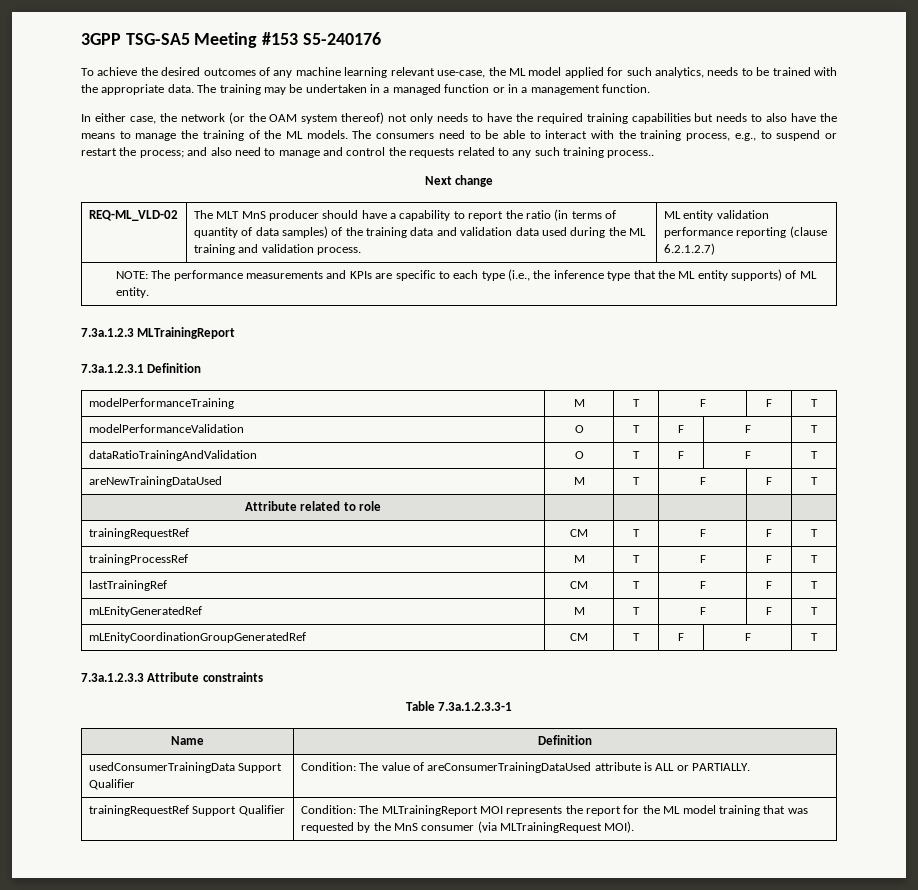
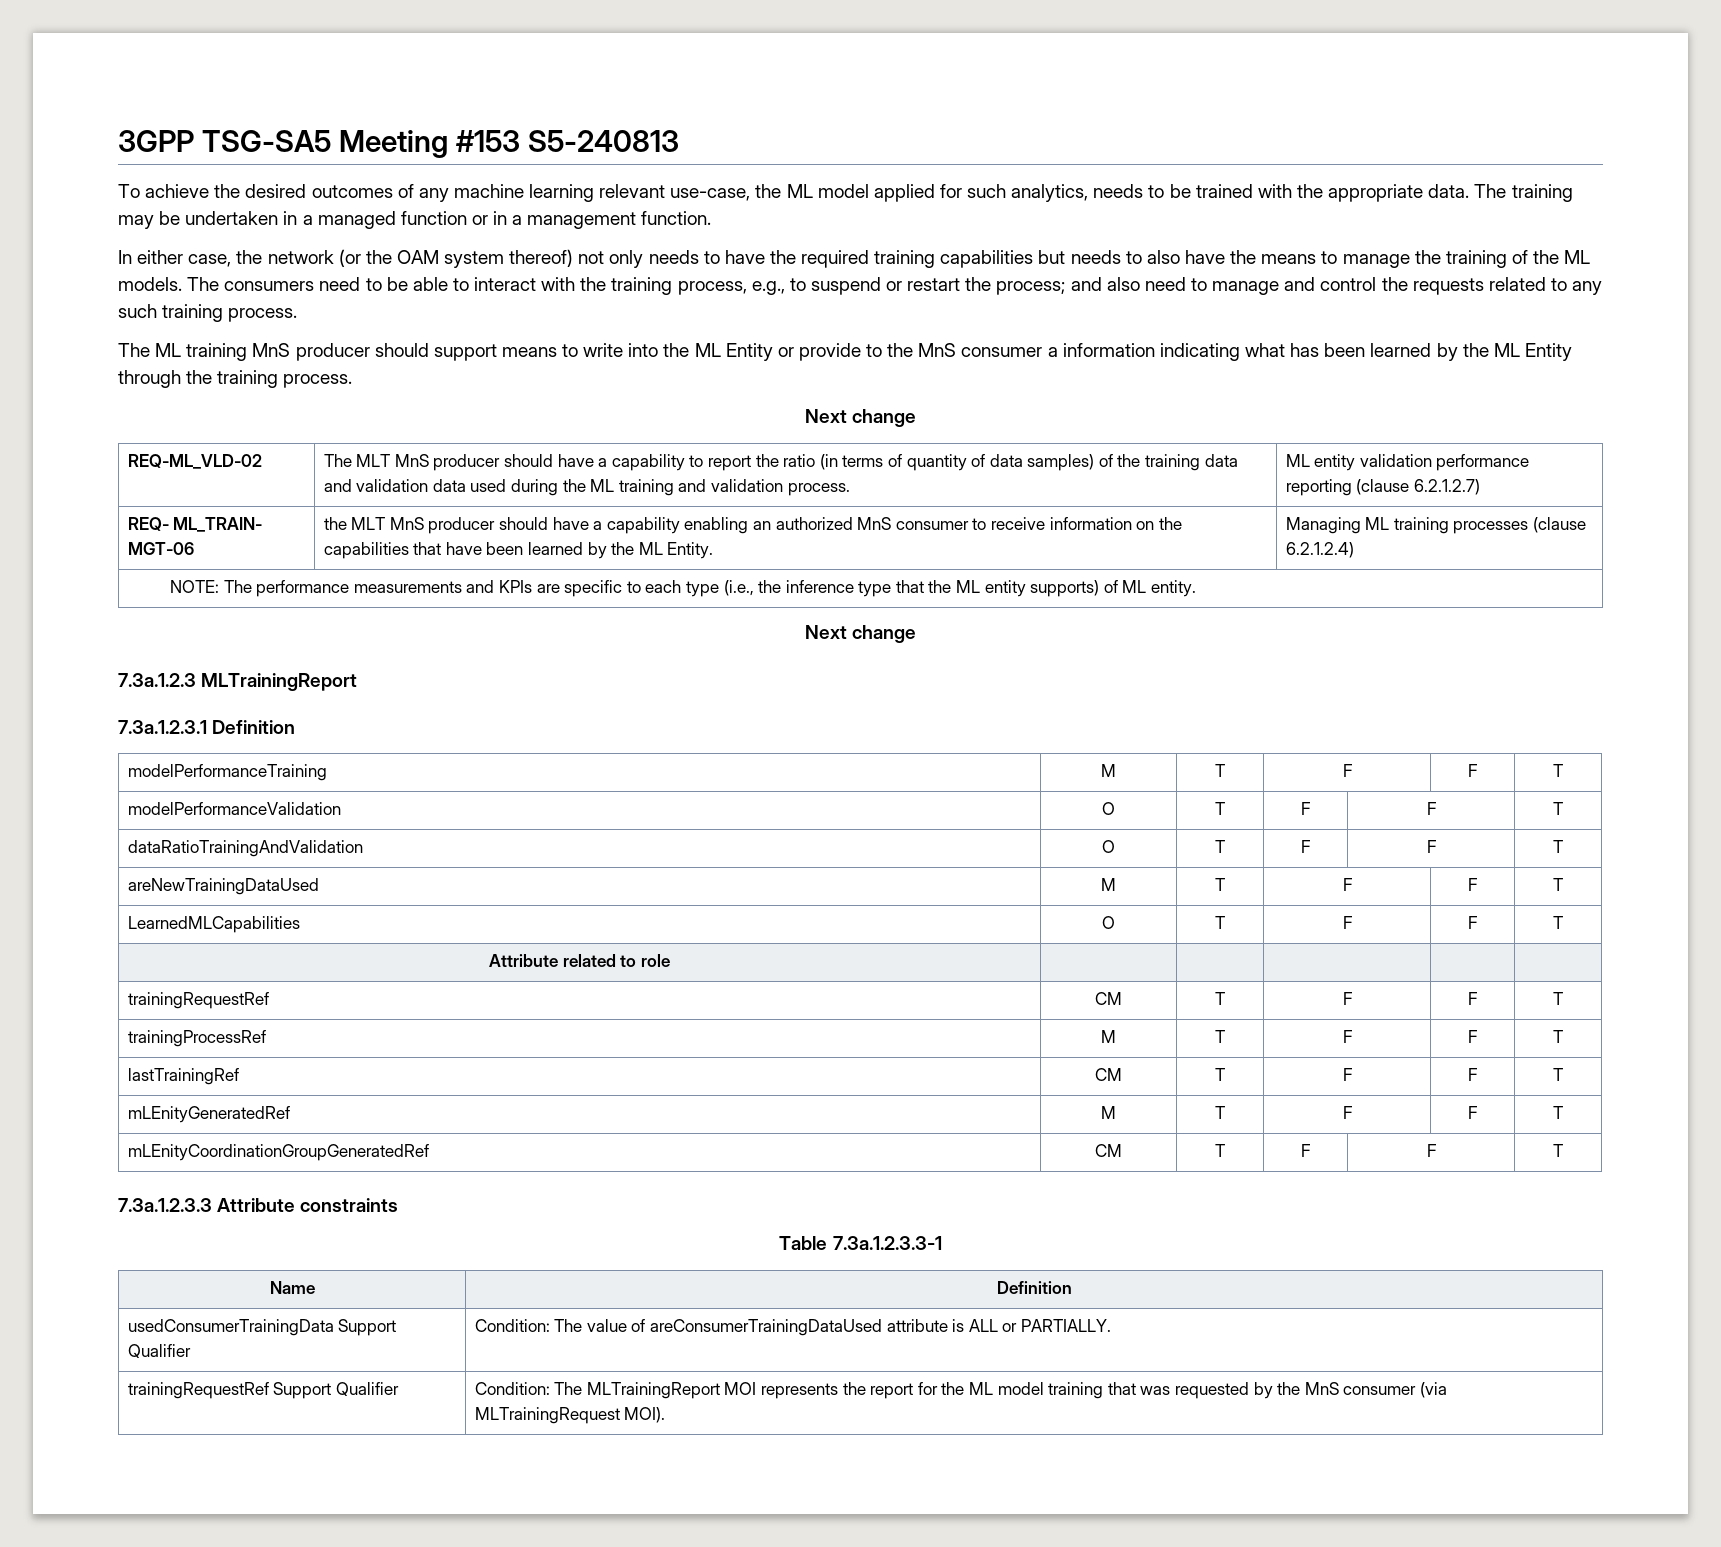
- 3GPP TSG-SA5 Meeting #153 S5-240176
+ 3GPP TSG-SA5 Meeting #153 S5-240813
- The consumers need to be able to interact with the training process, e.g., to suspend or restart the process; and also need to manage and control the requests related to any such training process..
+ The consumers need to be able to interact with the training process, e.g., to suspend or restart the process; and also need to manage and control the requests related to any such training process.
+ The ML training MnS producer should support means to write into the ML Entity or provide to the MnS consumer a information indicating what has been learned by the ML Entity through the training process.
+ REQ- ML_TRAIN- MGT-06 | the MLT MnS producer should have a capability enabling an authorized MnS consumer to receive information on the capabilities that have been learned by the ML Entity. | Managing ML training processes (clause 6.2.1.2.4)
  NOTE: The performance measurements and KPIs are specific to each type (i.e., the inference type that the ML entity supports) of ML entity.
+ Next change
+ LearnedMLCapabilities | O | T | F | F | T

